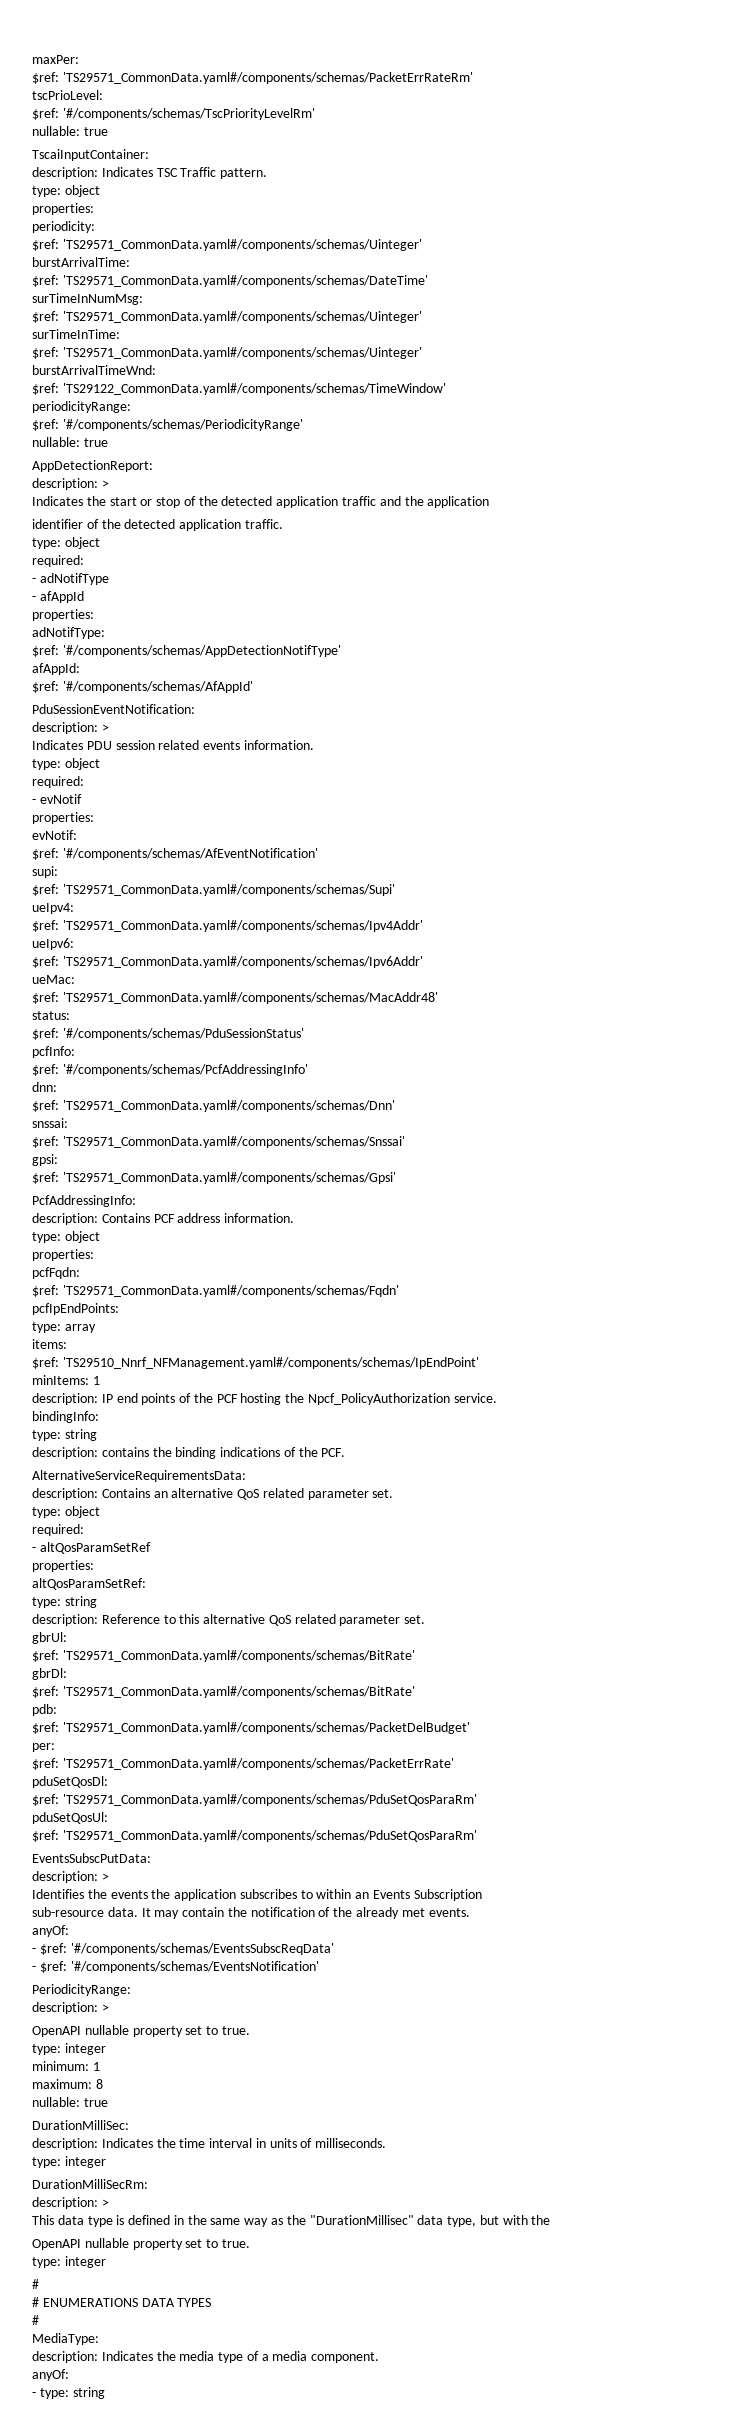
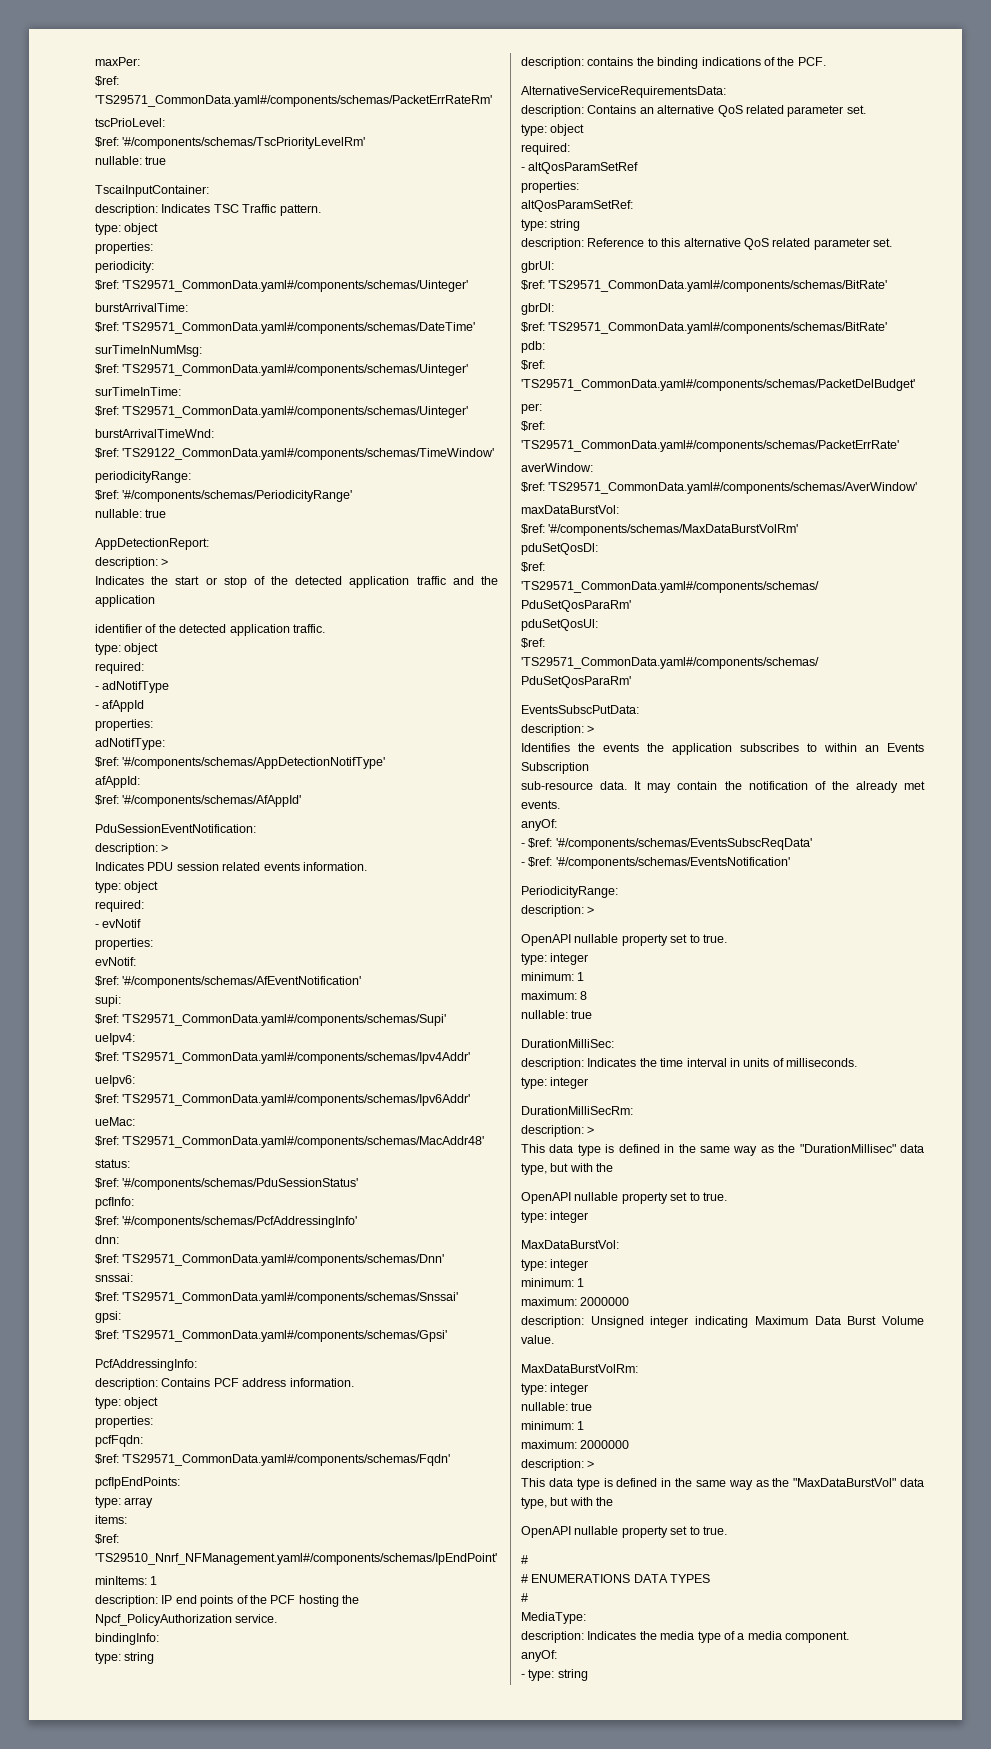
+ averWindow:
+ $ref: 'TS29571_CommonData.yaml#/components/schemas/AverWindow'
+ maxDataBurstVol:
+ $ref: '#/components/schemas/MaxDataBurstVolRm'
+ MaxDataBurstVol:
+ type: integer
+ minimum: 1
+ maximum: 2000000
+ description: Unsigned integer indicating Maximum Data Burst Volume value.
+ MaxDataBurstVolRm:
+ type: integer
+ nullable: true
+ minimum: 1
+ maximum: 2000000
+ description: >
+ This data type is defined in the same way as the "MaxDataBurstVol" data type, but with the
+ OpenAPI nullable property set to true.

